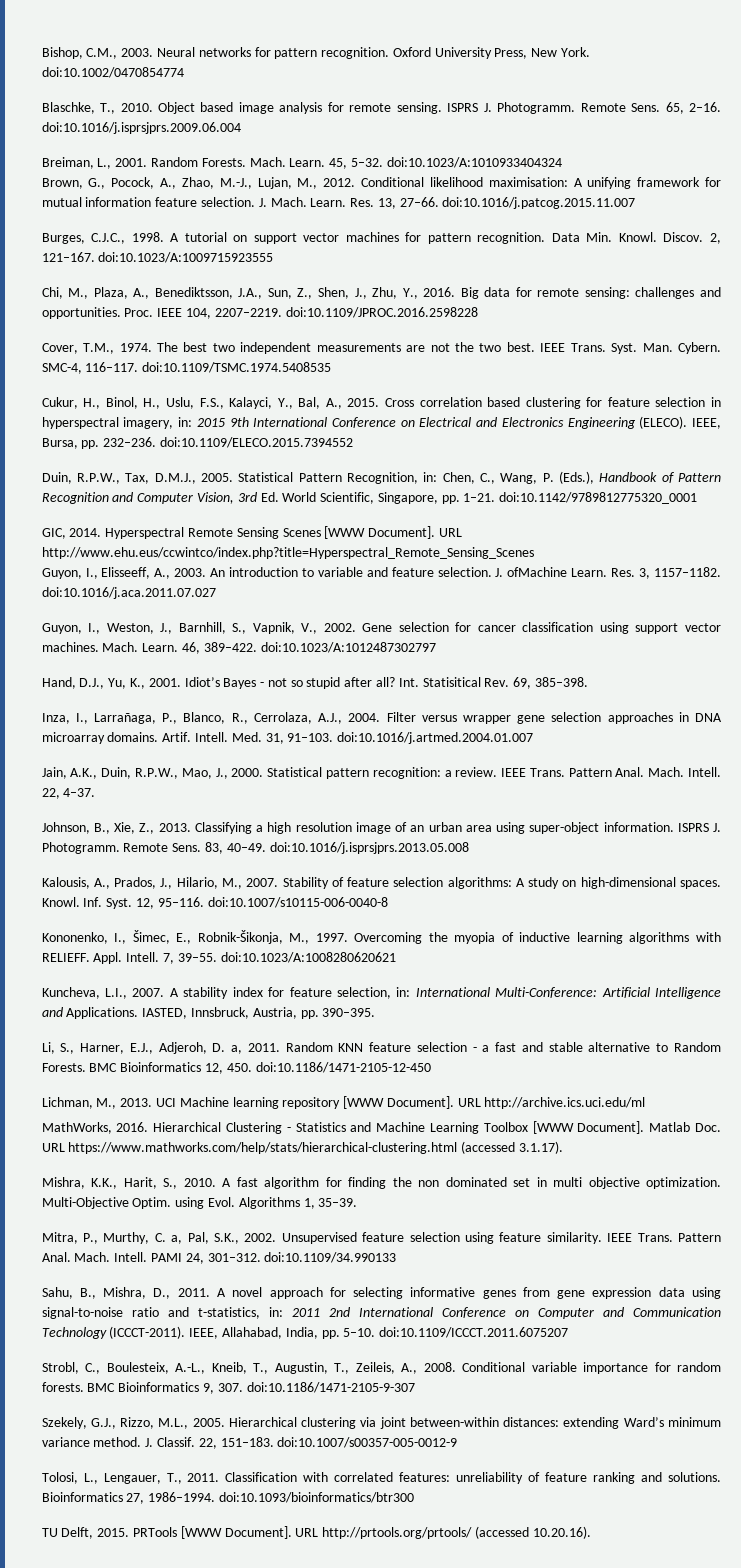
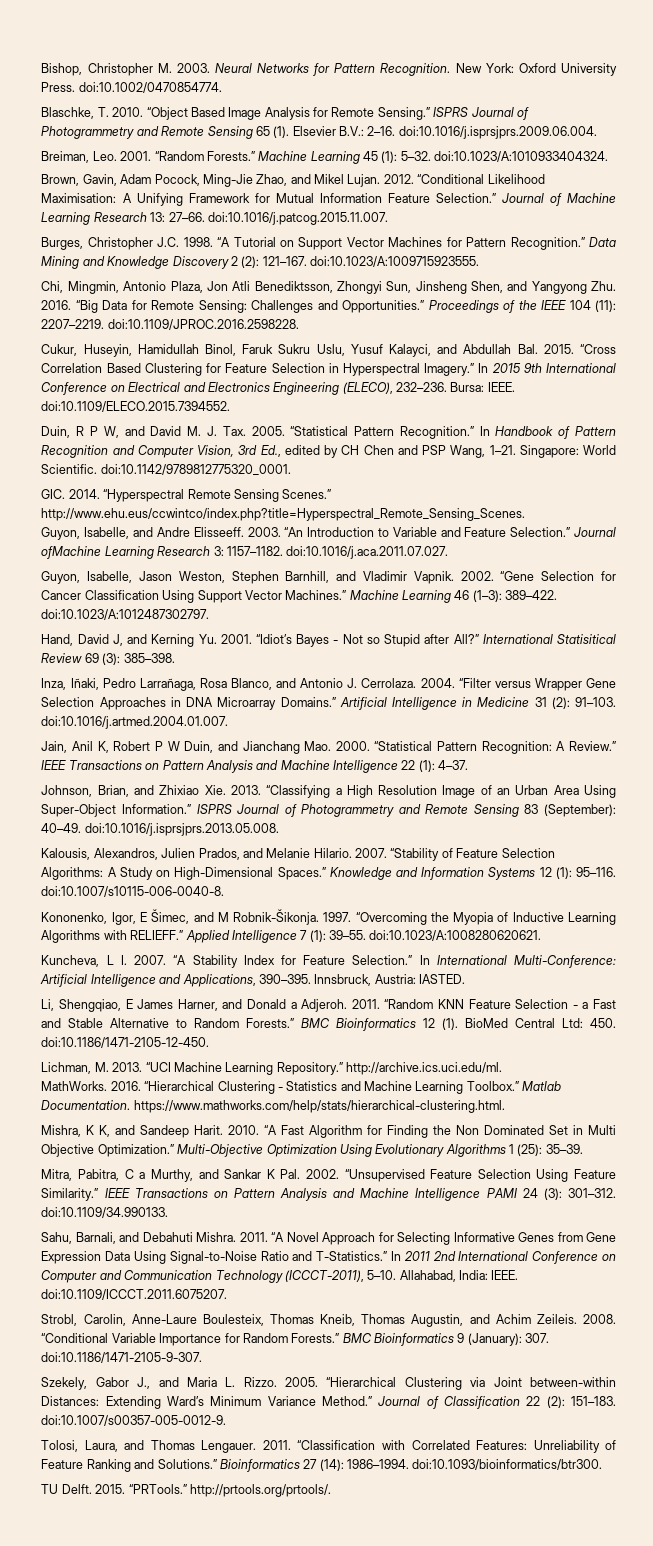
- Bishop, C.M., 2003. Neural networks for pattern recognition. Oxford University Press, New York. doi:10.1002/0470854774
- Blaschke, T., 2010. Object based image analysis for remote sensing. ISPRS J. Photogramm. Remote Sens. 65, 2–16. doi:10.1016/j.isprsjprs.2009.06.004
- Breiman, L., 2001. Random Forests. Mach. Learn. 45, 5–32. doi:10.1023/A:1010933404324
- Brown, G., Pocock, A., Zhao, M.-J., Lujan, M., 2012. Conditional likelihood maximisation: A unifying framework for mutual information feature selection. J. Mach. Learn. Res. 13, 27–66. doi:10.1016/j.patcog.2015.11.007
- Burges, C.J.C., 1998. A tutorial on support vector machines for pattern recognition. Data Min. Knowl. Discov. 2, 121–167. doi:10.1023/A:1009715923555
- Chi, M., Plaza, A., Benediktsson, J.A., Sun, Z., Shen, J., Zhu, Y., 2016. Big data for remote sensing: challenges and opportunities. Proc. IEEE 104, 2207–2219. doi:10.1109/JPROC.2016.2598228
- Cover, T.M., 1974. The best two independent measurements are not the two best. IEEE Trans. Syst. Man. Cybern. SMC-4, 116–117. doi:10.1109/TSMC.1974.5408535
- Cukur, H., Binol, H., Uslu, F.S., Kalayci, Y., Bal, A., 2015. Cross correlation based clustering for feature selection in hyperspectral imagery, in: 2015 9th International Conference on Electrical and Electronics Engineering (ELECO). IEEE, Bursa, pp. 232–236. doi:10.1109/ELECO.2015.7394552
- Duin, R.P.W., Tax, D.M.J., 2005. Statistical Pattern Recognition, in: Chen, C., Wang, P. (Eds.), Handbook of Pattern Recognition and Computer Vision, 3rd Ed. World Scientific, Singapore, pp. 1–21. doi:10.1142/9789812775320_0001
- GIC, 2014. Hyperspectral Remote Sensing Scenes [WWW Document]. URL http://www.ehu.eus/ccwintco/index.php?title=Hyperspectral_Remote_Sensing_Scenes
- Guyon, I., Elisseeff, A., 2003. An introduction to variable and feature selection. J. ofMachine Learn. Res. 3, 1157–1182. doi:10.1016/j.aca.2011.07.027
- Guyon, I., Weston, J., Barnhill, S., Vapnik, V., 2002. Gene selection for cancer classification using support vector machines. Mach. Learn. 46, 389–422. doi:10.1023/A:1012487302797
- Hand, D.J., Yu, K., 2001. Idiot’s Bayes - not so stupid after all? Int. Statisitical Rev. 69, 385–398.
- Inza, I., Larrañaga, P., Blanco, R., Cerrolaza, A.J., 2004. Filter versus wrapper gene selection approaches in DNA microarray domains. Artif. Intell. Med. 31, 91–103. doi:10.1016/j.artmed.2004.01.007
- Jain, A.K., Duin, R.P.W., Mao, J., 2000. Statistical pattern recognition: a review. IEEE Trans. Pattern Anal. Mach. Intell. 22, 4–37.
- Johnson, B., Xie, Z., 2013. Classifying a high resolution image of an urban area using super-object information. ISPRS J. Photogramm. Remote Sens. 83, 40–49. doi:10.1016/j.isprsjprs.2013.05.008
- Kalousis, A., Prados, J., Hilario, M., 2007. Stability of feature selection algorithms: A study on high-dimensional spaces. Knowl. Inf. Syst. 12, 95–116. doi:10.1007/s10115-006-0040-8
- Kononenko, I., Šimec, E., Robnik-Šikonja, M., 1997. Overcoming the myopia of inductive learning algorithms with RELIEFF. Appl. Intell. 7, 39–55. doi:10.1023/A:1008280620621
- Kuncheva, L.I., 2007. A stability index for feature selection, in: International Multi-Conference: Artificial Intelligence and Applications. IASTED, Innsbruck, Austria, pp. 390–395.
- Li, S., Harner, E.J., Adjeroh, D. a, 2011. Random KNN feature selection - a fast and stable alternative to Random Forests. BMC Bioinformatics 12, 450. doi:10.1186/1471-2105-12-450
- Lichman, M., 2013. UCI Machine learning repository [WWW Document]. URL http://archive.ics.uci.edu/ml
- MathWorks, 2016. Hierarchical Clustering - Statistics and Machine Learning Toolbox [WWW Document]. Matlab Doc. URL https://www.mathworks.com/help/stats/hierarchical-clustering.html (accessed 3.1.17).
- Mishra, K.K., Harit, S., 2010. A fast algorithm for finding the non dominated set in multi objective optimization. Multi-Objective Optim. using Evol. Algorithms 1, 35–39.
- Mitra, P., Murthy, C. a, Pal, S.K., 2002. Unsupervised feature selection using feature similarity. IEEE Trans. Pattern Anal. Mach. Intell. PAMI 24, 301–312. doi:10.1109/34.990133
- Sahu, B., Mishra, D., 2011. A novel approach for selecting informative genes from gene expression data using signal-to-noise ratio and t-statistics, in: 2011 2nd International Conference on Computer and Communication Technology (ICCCT-2011). IEEE, Allahabad, India, pp. 5–10. doi:10.1109/ICCCT.2011.6075207
- Strobl, C., Boulesteix, A.-L., Kneib, T., Augustin, T., Zeileis, A., 2008. Conditional variable importance for random forests. BMC Bioinformatics 9, 307. doi:10.1186/1471-2105-9-307
- Szekely, G.J., Rizzo, M.L., 2005. Hierarchical clustering via joint between-within distances: extending Ward’s minimum variance method. J. Classif. 22, 151–183. doi:10.1007/s00357-005-0012-9
- Tolosi, L., Lengauer, T., 2011. Classification with correlated features: unreliability of feature ranking and solutions. Bioinformatics 27, 1986–1994. doi:10.1093/bioinformatics/btr300
- TU Delft, 2015. PRTools [WWW Document]. URL http://prtools.org/prtools/ (accessed 10.20.16).
+ Bishop, Christopher M. 2003. Neural Networks for Pattern Recognition. New York: Oxford University Press. doi:10.1002/0470854774.
+ Blaschke, T. 2010. “Object Based Image Analysis for Remote Sensing.” ISPRS Journal of Photogrammetry and Remote Sensing 65 (1). Elsevier B.V.: 2–16. doi:10.1016/j.isprsjprs.2009.06.004.
+ Breiman, Leo. 2001. “Random Forests.” Machine Learning 45 (1): 5–32. doi:10.1023/A:1010933404324.
+ Brown, Gavin, Adam Pocock, Ming-Jie Zhao, and Mikel Lujan. 2012. “Conditional Likelihood Maximisation: A Unifying Framework for Mutual Information Feature Selection.” Journal of Machine Learning Research 13: 27–66. doi:10.1016/j.patcog.2015.11.007.
+ Burges, Christopher J.C. 1998. “A Tutorial on Support Vector Machines for Pattern Recognition.” Data Mining and Knowledge Discovery 2 (2): 121–167. doi:10.1023/A:1009715923555.
+ Chi, Mingmin, Antonio Plaza, Jon Atli Benediktsson, Zhongyi Sun, Jinsheng Shen, and Yangyong Zhu. 2016. “Big Data for Remote Sensing: Challenges and Opportunities.” Proceedings of the IEEE 104 (11): 2207–2219. doi:10.1109/JPROC.2016.2598228.
+ Cukur, Huseyin, Hamidullah Binol, Faruk Sukru Uslu, Yusuf Kalayci, and Abdullah Bal. 2015. “Cross Correlation Based Clustering for Feature Selection in Hyperspectral Imagery.” In 2015 9th International Conference on Electrical and Electronics Engineering (ELECO), 232–236. Bursa: IEEE. doi:10.1109/ELECO.2015.7394552.
+ Duin, R P W, and David M. J. Tax. 2005. “Statistical Pattern Recognition.” In Handbook of Pattern Recognition and Computer Vision, 3rd Ed., edited by CH Chen and PSP Wang, 1–21. Singapore: World Scientific. doi:10.1142/9789812775320_0001.
+ GIC. 2014. “Hyperspectral Remote Sensing Scenes.” http://www.ehu.eus/ccwintco/index.php?title=Hyperspectral_Remote_Sensing_Scenes.
+ Guyon, Isabelle, and Andre Elisseeff. 2003. “An Introduction to Variable and Feature Selection.” Journal ofMachine Learning Research 3: 1157–1182. doi:10.1016/j.aca.2011.07.027.
+ Guyon, Isabelle, Jason Weston, Stephen Barnhill, and Vladimir Vapnik. 2002. “Gene Selection for Cancer Classification Using Support Vector Machines.” Machine Learning 46 (1–3): 389–422. doi:10.1023/A:1012487302797.
+ Hand, David J, and Kerning Yu. 2001. “Idiot’s Bayes - Not so Stupid after All?” International Statisitical Review 69 (3): 385–398.
+ Inza, Iñaki, Pedro Larrañaga, Rosa Blanco, and Antonio J. Cerrolaza. 2004. “Filter versus Wrapper Gene Selection Approaches in DNA Microarray Domains.” Artificial Intelligence in Medicine 31 (2): 91–103. doi:10.1016/j.artmed.2004.01.007.
+ Jain, Anil K, Robert P W Duin, and Jianchang Mao. 2000. “Statistical Pattern Recognition: A Review.” IEEE Transactions on Pattern Analysis and Machine Intelligence 22 (1): 4–37.
+ Johnson, Brian, and Zhixiao Xie. 2013. “Classifying a High Resolution Image of an Urban Area Using Super-Object Information.” ISPRS Journal of Photogrammetry and Remote Sensing 83 (September): 40–49. doi:10.1016/j.isprsjprs.2013.05.008.
+ Kalousis, Alexandros, Julien Prados, and Melanie Hilario. 2007. “Stability of Feature Selection Algorithms: A Study on High-Dimensional Spaces.” Knowledge and Information Systems 12 (1): 95–116. doi:10.1007/s10115-006-0040-8.
+ Kononenko, Igor, E Šimec, and M Robnik-Šikonja. 1997. “Overcoming the Myopia of Inductive Learning Algorithms with RELIEFF.” Applied Intelligence 7 (1): 39–55. doi:10.1023/A:1008280620621.
+ Kuncheva, L I. 2007. “A Stability Index for Feature Selection.” In International Multi-Conference: Artificial Intelligence and Applications, 390–395. Innsbruck, Austria: IASTED.
+ Li, Shengqiao, E James Harner, and Donald a Adjeroh. 2011. “Random KNN Feature Selection - a Fast and Stable Alternative to Random Forests.” BMC Bioinformatics 12 (1). BioMed Central Ltd: 450. doi:10.1186/1471-2105-12-450.
+ Lichman, M. 2013. “UCI Machine Learning Repository.” http://archive.ics.uci.edu/ml.
+ MathWorks. 2016. “Hierarchical Clustering - Statistics and Machine Learning Toolbox.” Matlab Documentation. https://www.mathworks.com/help/stats/hierarchical-clustering.html.
+ Mishra, K K, and Sandeep Harit. 2010. “A Fast Algorithm for Finding the Non Dominated Set in Multi Objective Optimization.” Multi-Objective Optimization Using Evolutionary Algorithms 1 (25): 35–39.
+ Mitra, Pabitra, C a Murthy, and Sankar K Pal. 2002. “Unsupervised Feature Selection Using Feature Similarity.” IEEE Transactions on Pattern Analysis and Machine Intelligence PAMI 24 (3): 301–312. doi:10.1109/34.990133.
+ Sahu, Barnali, and Debahuti Mishra. 2011. “A Novel Approach for Selecting Informative Genes from Gene Expression Data Using Signal-to-Noise Ratio and T-Statistics.” In 2011 2nd International Conference on Computer and Communication Technology (ICCCT-2011), 5–10. Allahabad, India: IEEE. doi:10.1109/ICCCT.2011.6075207.
+ Strobl, Carolin, Anne-Laure Boulesteix, Thomas Kneib, Thomas Augustin, and Achim Zeileis. 2008. “Conditional Variable Importance for Random Forests.” BMC Bioinformatics 9 (January): 307. doi:10.1186/1471-2105-9-307.
+ Szekely, Gabor J., and Maria L. Rizzo. 2005. “Hierarchical Clustering via Joint between-within Distances: Extending Ward’s Minimum Variance Method.” Journal of Classification 22 (2): 151–183. doi:10.1007/s00357-005-0012-9.
+ Tolosi, Laura, and Thomas Lengauer. 2011. “Classification with Correlated Features: Unreliability of Feature Ranking and Solutions.” Bioinformatics 27 (14): 1986–1994. doi:10.1093/bioinformatics/btr300.
+ TU Delft. 2015. “PRTools.” http://prtools.org/prtools/.

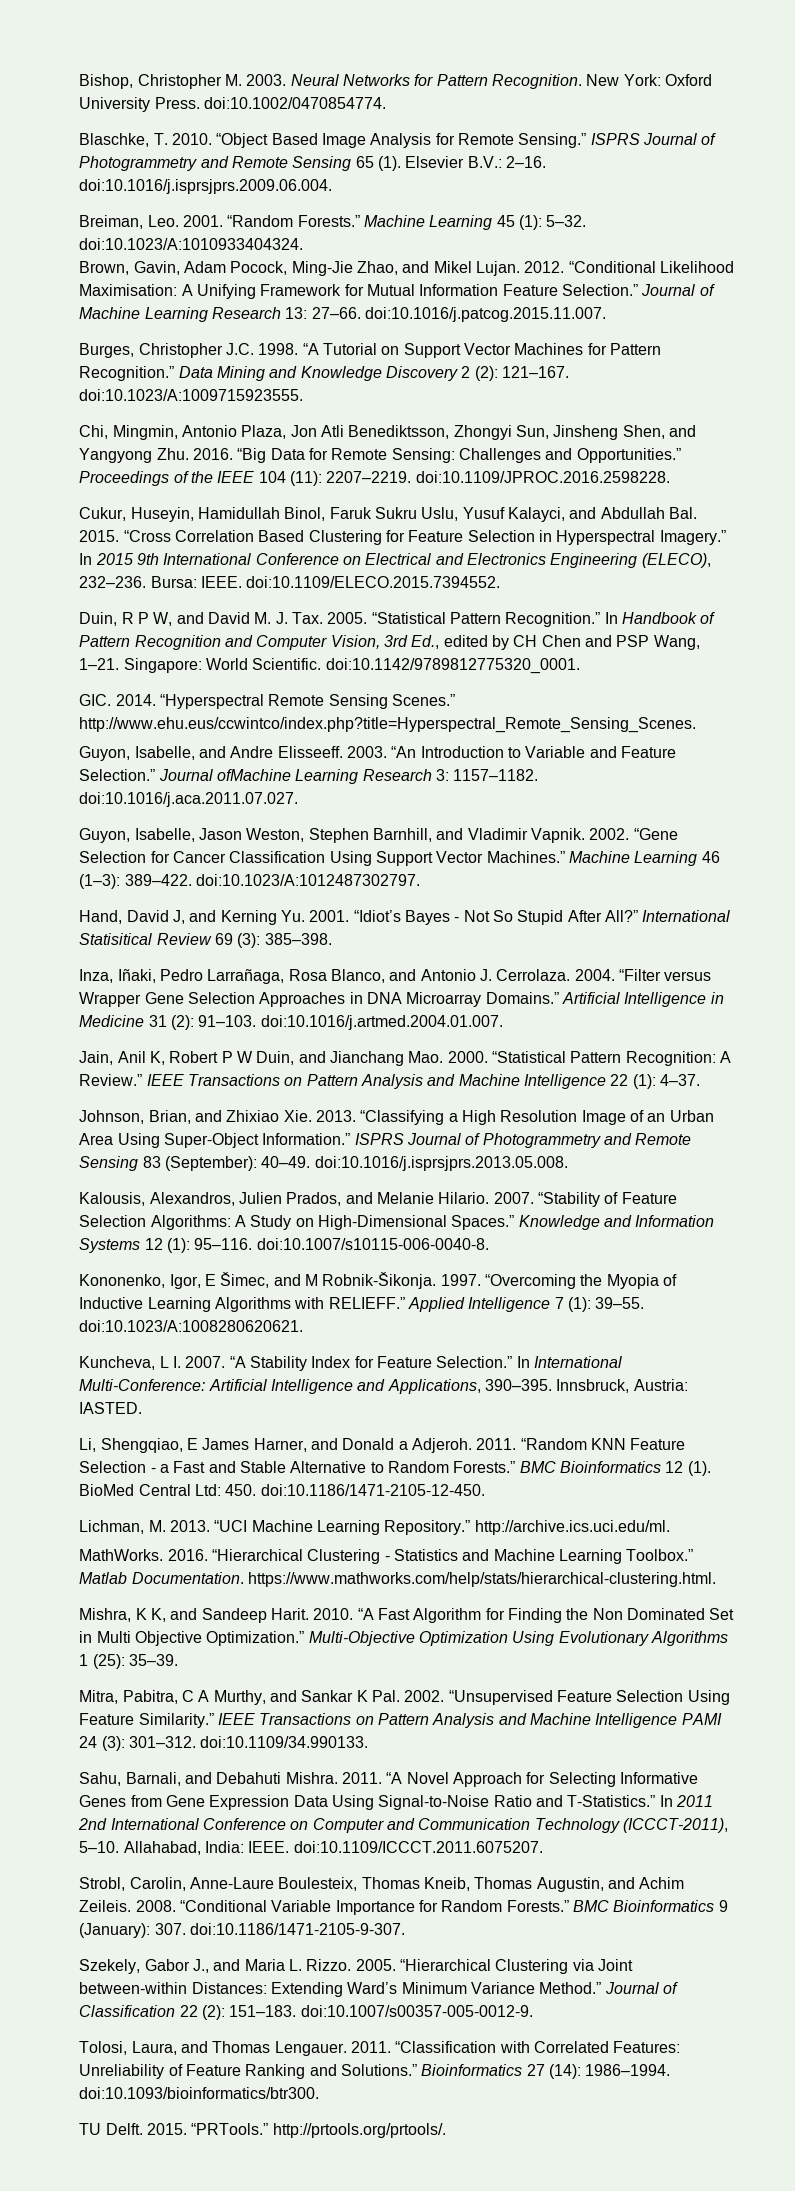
- “Idiot’s Bayes - Not so Stupid after All?”
+ “Idiot’s Bayes - Not So Stupid After All?”
- Mitra, Pabitra, C a Murthy, and Sankar K Pal. 2002.
+ Mitra, Pabitra, C A Murthy, and Sankar K Pal. 2002.

